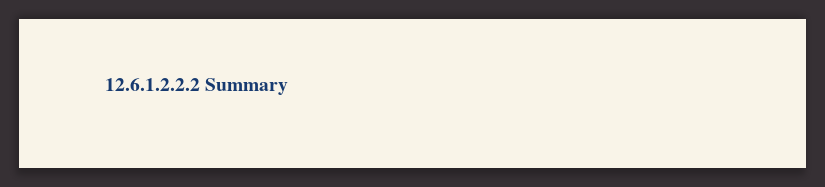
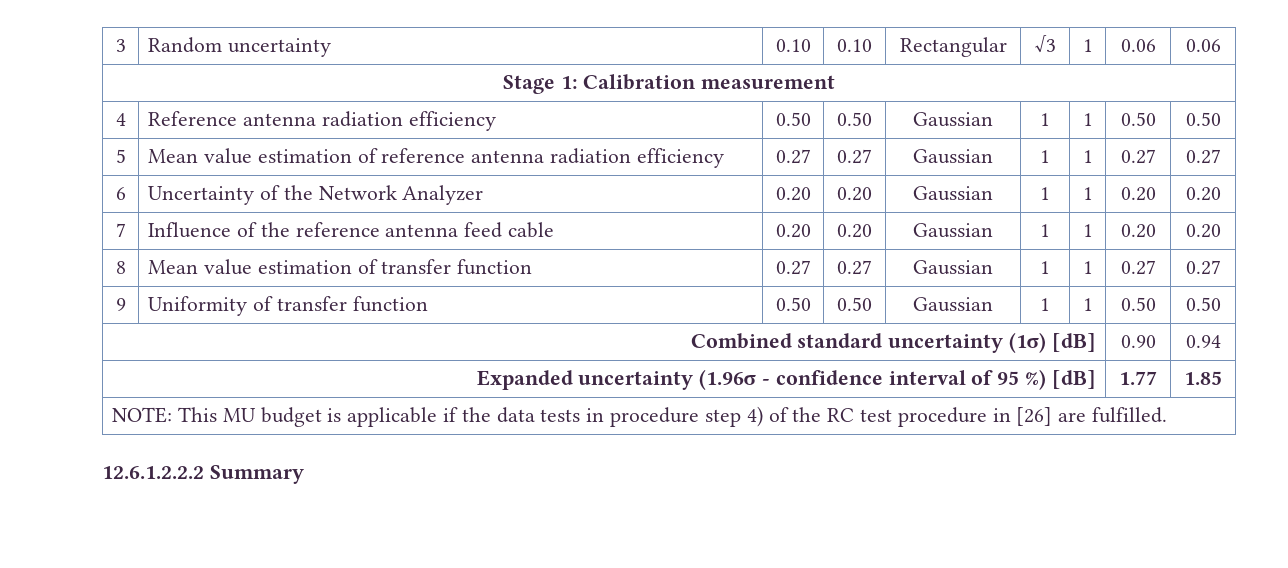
+ 3 | Random uncertainty | 0.10 | 0.10 | Rectangular | √3 | 1 | 0.06 | 0.06
+ Stage 1: Calibration measurement
+ 4 | Reference antenna radiation efficiency | 0.50 | 0.50 | Gaussian | 1 | 1 | 0.50 | 0.50
+ 5 | Mean value estimation of reference antenna radiation efficiency | 0.27 | 0.27 | Gaussian | 1 | 1 | 0.27 | 0.27
+ 6 | Uncertainty of the Network Analyzer | 0.20 | 0.20 | Gaussian | 1 | 1 | 0.20 | 0.20
+ 7 | Influence of the reference antenna feed cable | 0.20 | 0.20 | Gaussian | 1 | 1 | 0.20 | 0.20
+ 8 | Mean value estimation of transfer function | 0.27 | 0.27 | Gaussian | 1 | 1 | 0.27 | 0.27
+ 9 | Uniformity of transfer function | 0.50 | 0.50 | Gaussian | 1 | 1 | 0.50 | 0.50
+ Combined standard uncertainty (1σ) [dB] | 0.90 | 0.94
+ Expanded uncertainty (1.96σ - confidence interval of 95 %) [dB] | 1.77 | 1.85
+ NOTE: This MU budget is applicable if the data tests in procedure step 4) of the RC test procedure in [26] are fulfilled.

